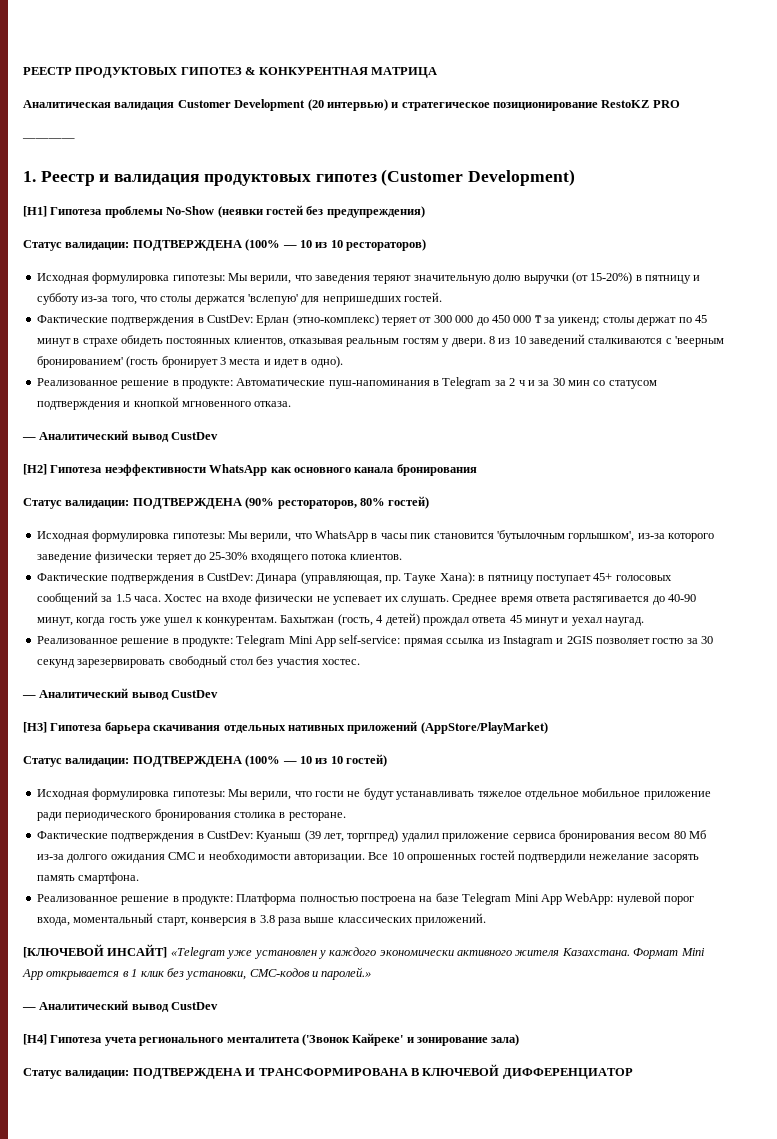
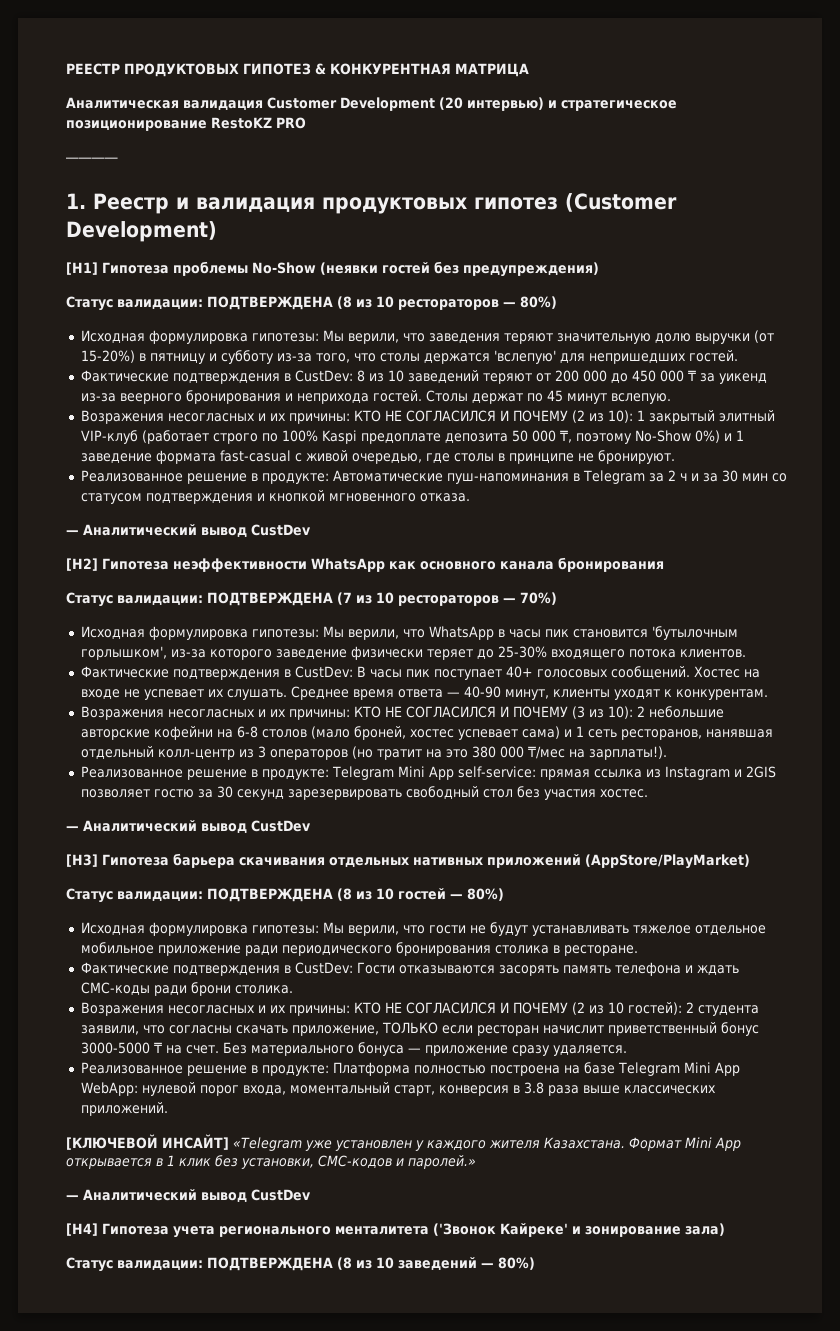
- Статус валидации: ПОДТВЕРЖДЕНА (100% — 10 из 10 рестораторов)
+ Статус валидации: ПОДТВЕРЖДЕНА (8 из 10 рестораторов — 80%)
- Фактические подтверждения в CustDev: Ерлан (этно-комплекс) теряет от 300 000 до 450 000 ₸ за уикенд; столы держат по 45 минут в страхе обидеть постоянных клиентов, отказывая реальным гостям у двери. 8 из 10 заведений сталкиваются с 'веерным бронированием' (гость бронирует 3 места и идет в одно).
+ Фактические подтверждения в CustDev: 8 из 10 заведений теряют от 200 000 до 450 000 ₸ за уикенд из-за веерного бронирования и неприхода гостей. Столы держат по 45 минут вслепую.
+ Возражения несогласных и их причины: КТО НЕ СОГЛАСИЛСЯ И ПОЧЕМУ (2 из 10): 1 закрытый элитный VIP-клуб (работает строго по 100% Kaspi предоплате депозита 50 000 ₸, поэтому No-Show 0%) и 1 заведение формата fast-casual с живой очередью, где столы в принципе не бронируют.
- Статус валидации: ПОДТВЕРЖДЕНА (90% рестораторов, 80% гостей)
+ Статус валидации: ПОДТВЕРЖДЕНА (7 из 10 рестораторов — 70%)
- Фактические подтверждения в CustDev: Динара (управляющая, пр. Тауке Хана): в пятницу поступает 45+ голосовых сообщений за 1.5 часа.
+ Фактические подтверждения в CustDev: В часы пик поступает 40+ голосовых сообщений.
- Хостес на входе физически не успевает их слушать.
+ Хостес на входе не успевает их слушать.
- Среднее время ответа растягивается до 40-90 минут, когда гость уже ушел к конкурентам. Бахытжан (гость, 4 детей) прождал ответа 45 минут и уехал наугад.
+ Среднее время ответа — 40-90 минут, клиенты уходят к конкурентам.
+ Возражения несогласных и их причины: КТО НЕ СОГЛАСИЛСЯ И ПОЧЕМУ (3 из 10): 2 небольшие авторские кофейни на 6-8 столов (мало броней, хостес успевает сама) и 1 сеть ресторанов, нанявшая отдельный колл-центр из 3 операторов (но тратит на это 380 000 ₸/мес на зарплаты!).
- Статус валидации: ПОДТВЕРЖДЕНА (100% — 10 из 10 гостей)
+ Статус валидации: ПОДТВЕРЖДЕНА (8 из 10 гостей — 80%)
- Фактические подтверждения в CustDev: Куаныш (39 лет, торгпред) удалил приложение сервиса бронирования весом 80 Мб из-за долгого ожидания СМС и необходимости авторизации. Все 10 опрошенных гостей подтвердили нежелание засорять память смартфона.
+ Фактические подтверждения в CustDev: Гости отказываются засорять память телефона и ждать СМС-коды ради брони столика.
+ Возражения несогласных и их причины: КТО НЕ СОГЛАСИЛСЯ И ПОЧЕМУ (2 из 10 гостей): 2 студента заявили, что согласны скачать приложение, ТОЛЬКО если ресторан начислит приветственный бонус 3000-5000 ₸ на счет. Без материального бонуса — приложение сразу удаляется.
- [КЛЮЧЕВОЙ ИНСАЙТ] «Telegram уже установлен у каждого экономически активного жителя Казахстана.
+ [КЛЮЧЕВОЙ ИНСАЙТ] «Telegram уже установлен у каждого жителя Казахстана.
- Статус валидации: ПОДТВЕРЖДЕНА И ТРАНСФОРМИРОВАНА В КЛЮЧЕВОЙ ДИФФЕРЕНЦИАТОР
+ Статус валидации: ПОДТВЕРЖДЕНА (8 из 10 заведений — 80%)

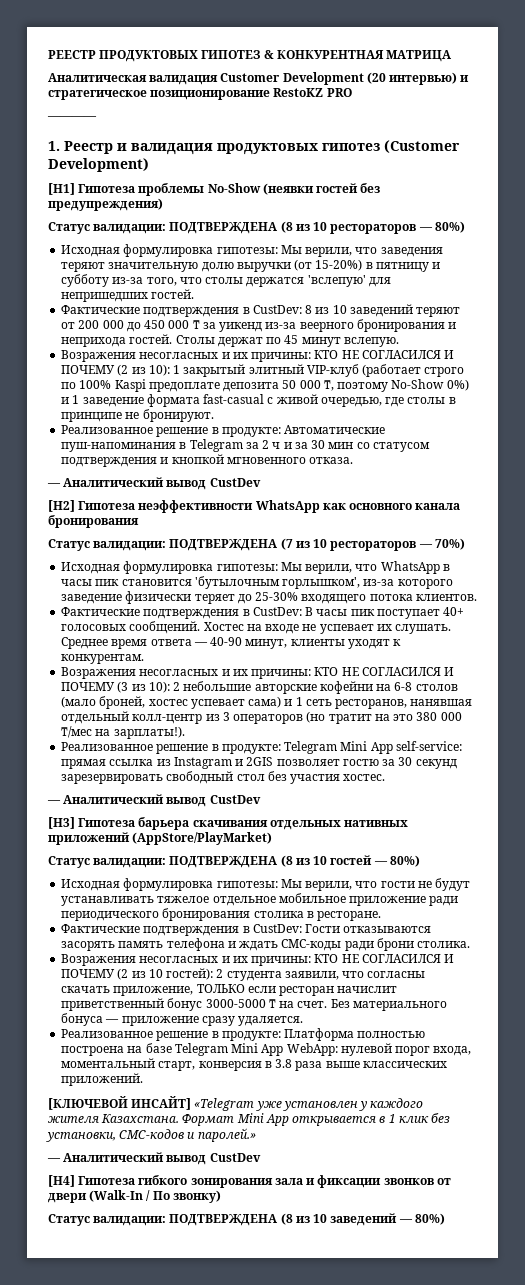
- [H4] Гипотеза учета регионального менталитета ('Звонок Кайреке' и зонирование зала)
+ [H4] Гипотеза гибкого зонирования зала и фиксации звонков от двери (Walk-In / По звонку)

